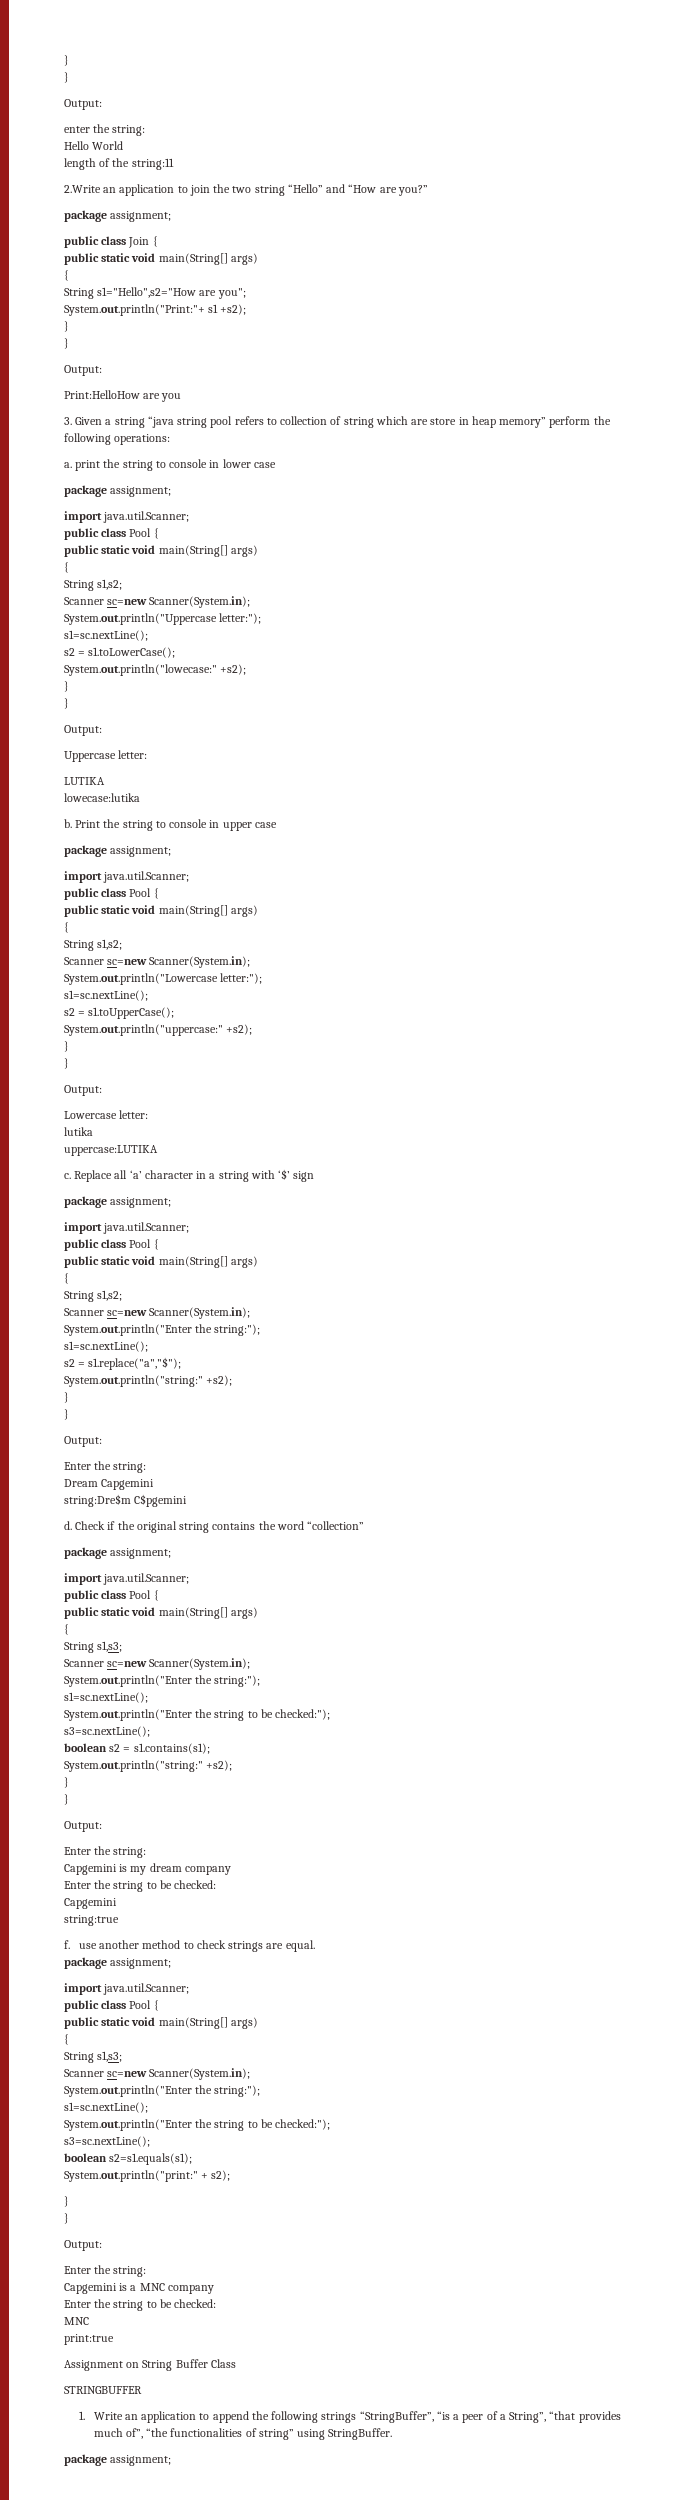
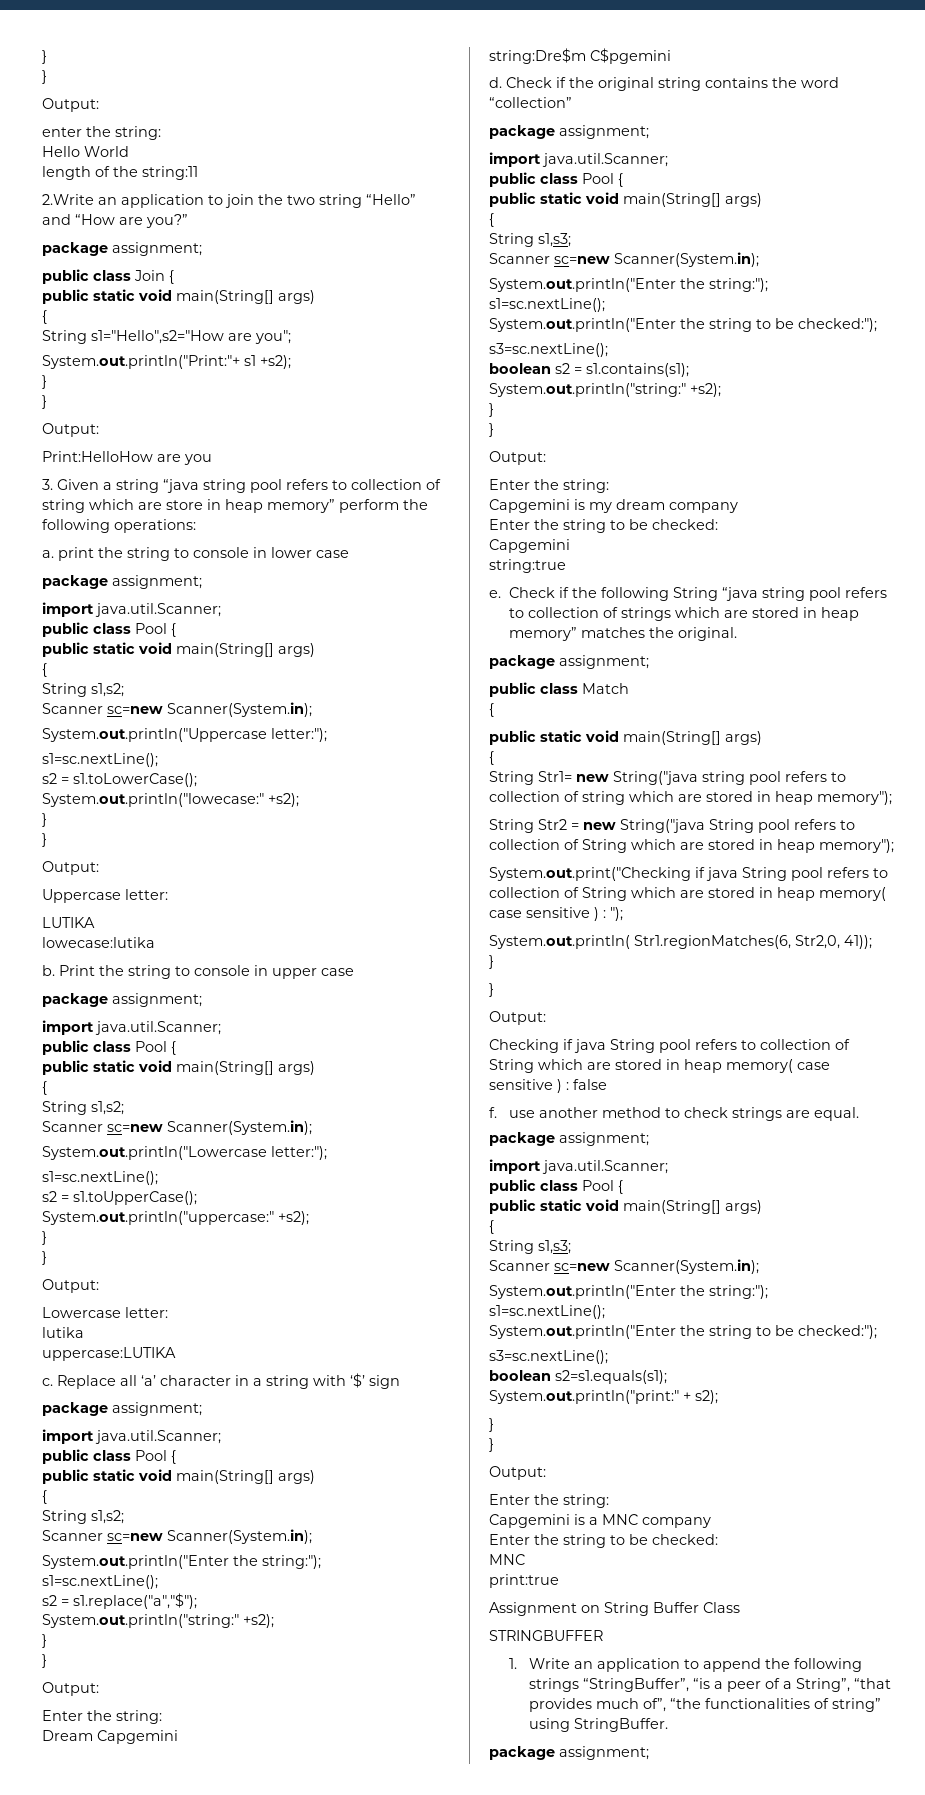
+ e. Check if the following String “java string pool refers to collection of strings which are stored in heap memory” matches the original.
+ package assignment;
+ public class Match
+ {
+ public static void main(String[] args)
+ {
+ String Str1= new String("java string pool refers to collection of string which are stored in heap memory");
+ String Str2 = new String("java String pool refers to collection of String which are stored in heap memory");
+ System.out.print("Checking if java String pool refers to collection of String which are stored in heap memory( case sensitive ) : ");
+ System.out.println( Str1.regionMatches(6, Str2,0, 41));
+ }
+ }
+ Output:
+ Checking if java String pool refers to collection of String which are stored in heap memory( case sensitive ) : false

